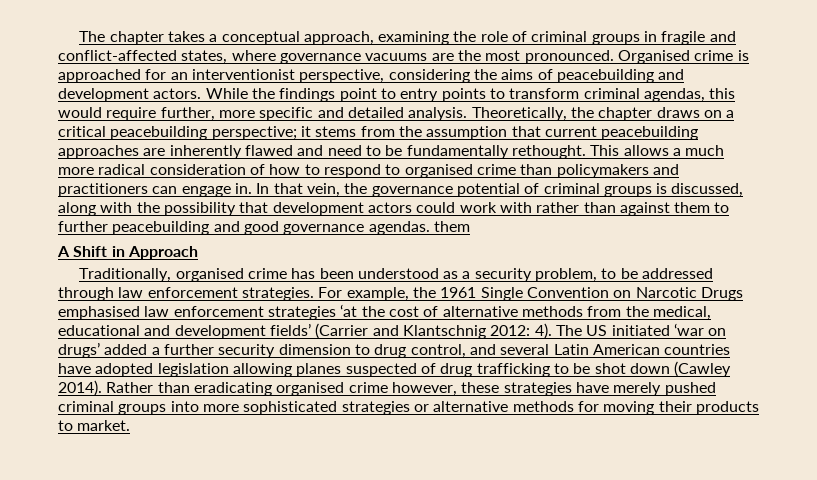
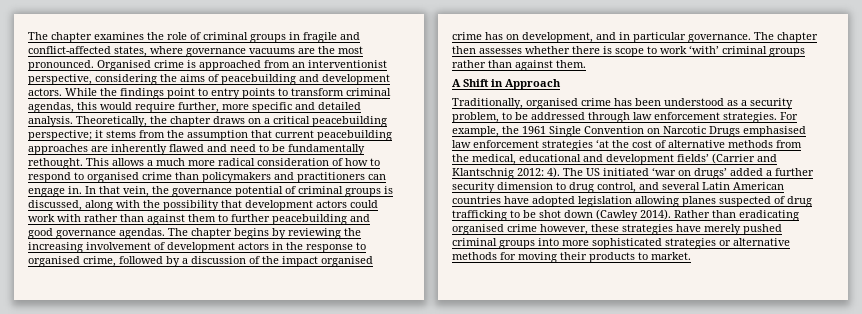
- The chapter takes a conceptual approach, examining the role of criminal groups in fragile and conflict-affected states, where governance vacuums are the most pronounced.
+ The chapter examines the role of criminal groups in fragile and conflict-affected states, where governance vacuums are the most pronounced.
- Organised crime is approached for an interventionist perspective, considering the aims of peacebuilding and development actors.
+ Organised crime is approached from an interventionist perspective, considering the aims of peacebuilding and development actors.
- In that vein, the governance potential of criminal groups is discussed, along with the possibility that development actors could work with rather than against them to further peacebuilding and good governance agendas. them
+ In that vein, the governance potential of criminal groups is discussed, along with the possibility that development actors could work with rather than against them to further peacebuilding and good governance agendas. The chapter begins by reviewing the increasing involvement of development actors in the response to organised crime, followed by a discussion of the impact organised crime has on development, and in particular governance. The chapter then assesses whether there is scope to work ‘with’ criminal groups rather than against them.

